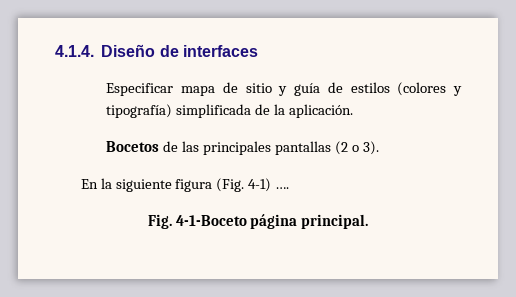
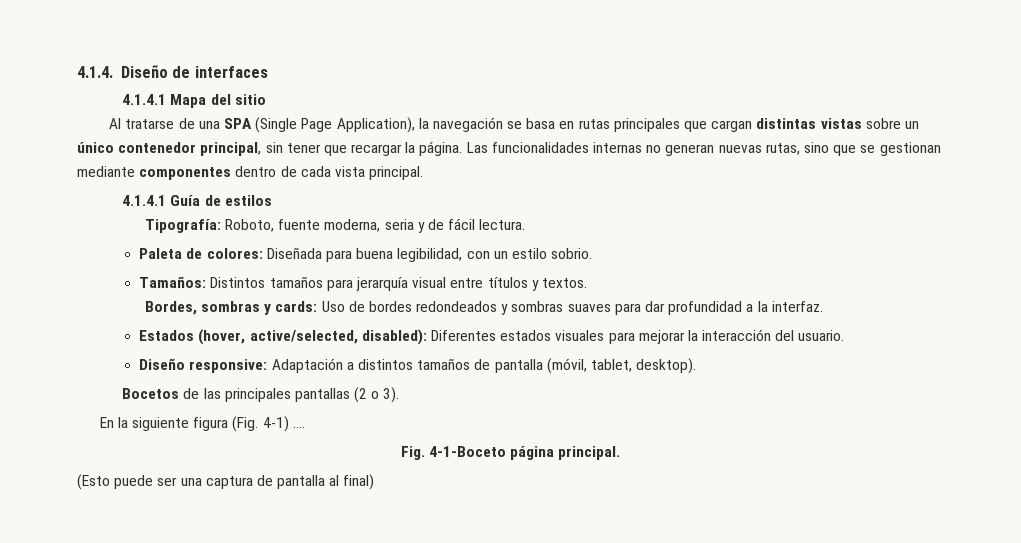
- Especificar mapa de sitio y guía de estilos (colores y tipografía) simplificada de la aplicación.
+ 4.1.4.1 Mapa del sitio
+ Al tratarse de una SPA (Single Page Application), la navegación se basa en rutas principales que cargan distintas vistas sobre un único contenedor principal, sin tener que recargar la página. Las funcionalidades internas no generan nuevas rutas, sino que se gestionan mediante componentes dentro de cada vista principal.
+ 4.1.4.1 Guía de estilos
+ Tipografía: Roboto, fuente moderna, seria y de fácil lectura.
+ Paleta de colores: Diseñada para buena legibilidad, con un estilo sobrio.
+ Tamaños: Distintos tamaños para jerarquía visual entre títulos y textos.
+ Bordes, sombras y cards: Uso de bordes redondeados y sombras suaves para dar profundidad a la interfaz.
+ Estados (hover, active/selected, disabled): Diferentes estados visuales para mejorar la interacción del usuario.
+ Diseño responsive: Adaptación a distintos tamaños de pantalla (móvil, tablet, desktop).
+ (Esto puede ser una captura de pantalla al final)

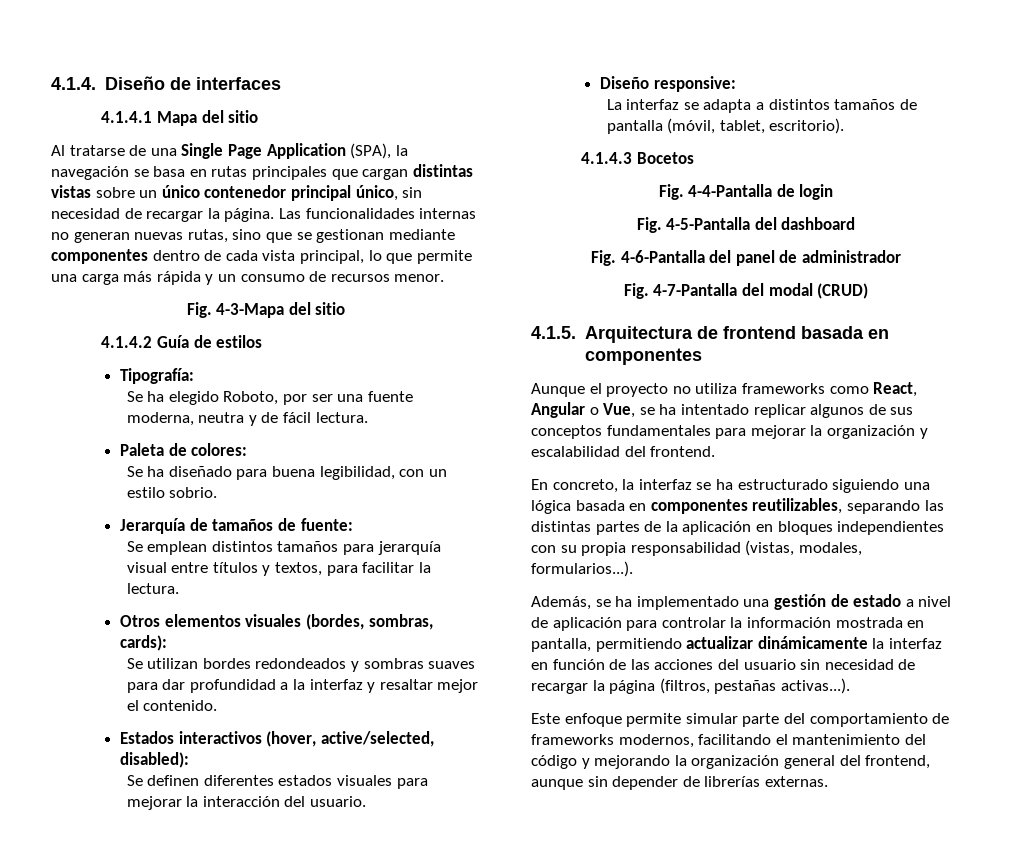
- Al tratarse de una SPA (Single Page Application), la navegación se basa en rutas principales que cargan distintas vistas sobre un único contenedor principal, sin tener que recargar la página.
+ Al tratarse de una Single Page Application (SPA), la navegación se basa en rutas principales que cargan distintas vistas sobre un único contenedor principal único, sin necesidad de recargar la página.
- Las funcionalidades internas no generan nuevas rutas, sino que se gestionan mediante componentes dentro de cada vista principal.
- 4.1.4.1 Guía de estilos
- Tipografía: Roboto, fuente moderna, seria y de fácil lectura.
+ Las funcionalidades internas no generan nuevas rutas, sino que se gestionan mediante componentes dentro de cada vista principal, lo que permite una carga más rápida y un consumo de recursos menor.
+ Fig. 4-3-Mapa del sitio
+ 4.1.4.2 Guía de estilos
+ Tipografía:
+ Se ha elegido Roboto, por ser una fuente moderna, neutra y de fácil lectura.
- Paleta de colores: Diseñada para buena legibilidad, con un estilo sobrio.
+ Paleta de colores:
+ Se ha diseñado para buena legibilidad, con un estilo sobrio.
- Tamaños: Distintos tamaños para jerarquía visual entre títulos y textos.
- Bordes, sombras y cards: Uso de bordes redondeados y sombras suaves para dar profundidad a la interfaz.
+ Jerarquía de tamaños de fuente:
+ Se emplean distintos tamaños para jerarquía visual entre títulos y textos, para facilitar la lectura.
+ Otros elementos visuales (bordes, sombras, cards):
+ Se utilizan bordes redondeados y sombras suaves para dar profundidad a la interfaz y resaltar mejor el contenido.
- Estados (hover, active/selected, disabled): Diferentes estados visuales para mejorar la interacción del usuario.
+ Estados interactivos (hover, active/selected, disabled):
+ Se definen diferentes estados visuales para mejorar la interacción del usuario.
- Diseño responsive: Adaptación a distintos tamaños de pantalla (móvil, tablet, desktop).
- Bocetos de las principales pantallas (2 o 3).
- En la siguiente figura (Fig. 4-1) ….
- Fig. 4-1-Boceto página principal.
- (Esto puede ser una captura de pantalla al final)
+ Diseño responsive:
+ La interfaz se adapta a distintos tamaños de pantalla (móvil, tablet, escritorio).
+ 4.1.4.3 Bocetos
+ Fig. 4-4-Pantalla de login
+ Fig. 4-5-Pantalla del dashboard
+ Fig. 4-6-Pantalla del panel de administrador
+ Fig. 4-7-Pantalla del modal (CRUD)
+ 4.1.5. Arquitectura de frontend basada en componentes
+ Aunque el proyecto no utiliza frameworks como React, Angular o Vue, se ha intentado replicar algunos de sus conceptos fundamentales para mejorar la organización y escalabilidad del frontend.
+ En concreto, la interfaz se ha estructurado siguiendo una lógica basada en componentes reutilizables, separando las distintas partes de la aplicación en bloques independientes con su propia responsabilidad (vistas, modales, formularios...).
+ Además, se ha implementado una gestión de estado a nivel de aplicación para controlar la información mostrada en pantalla, permitiendo actualizar dinámicamente la interfaz en función de las acciones del usuario sin necesidad de recargar la página (filtros, pestañas activas...).
+ Este enfoque permite simular parte del comportamiento de frameworks modernos, facilitando el mantenimiento del código y mejorando la organización general del frontend, aunque sin depender de librerías externas.

